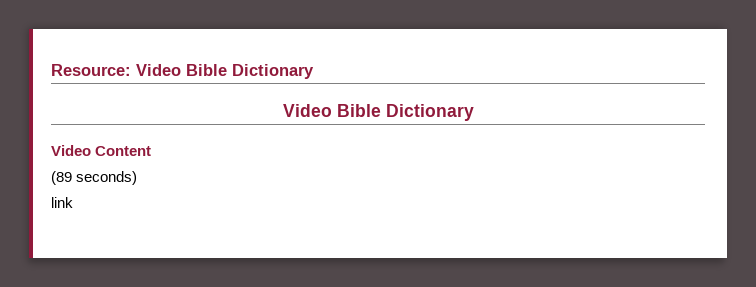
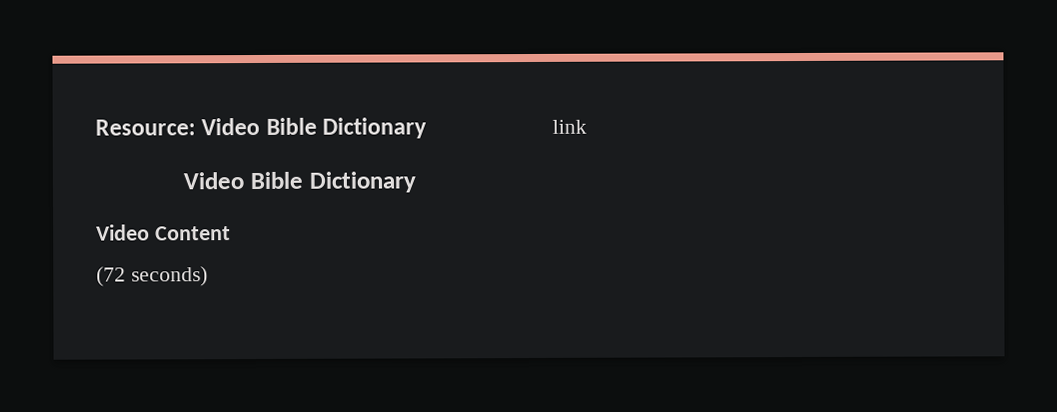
- (89 seconds)
+ (72 seconds)

